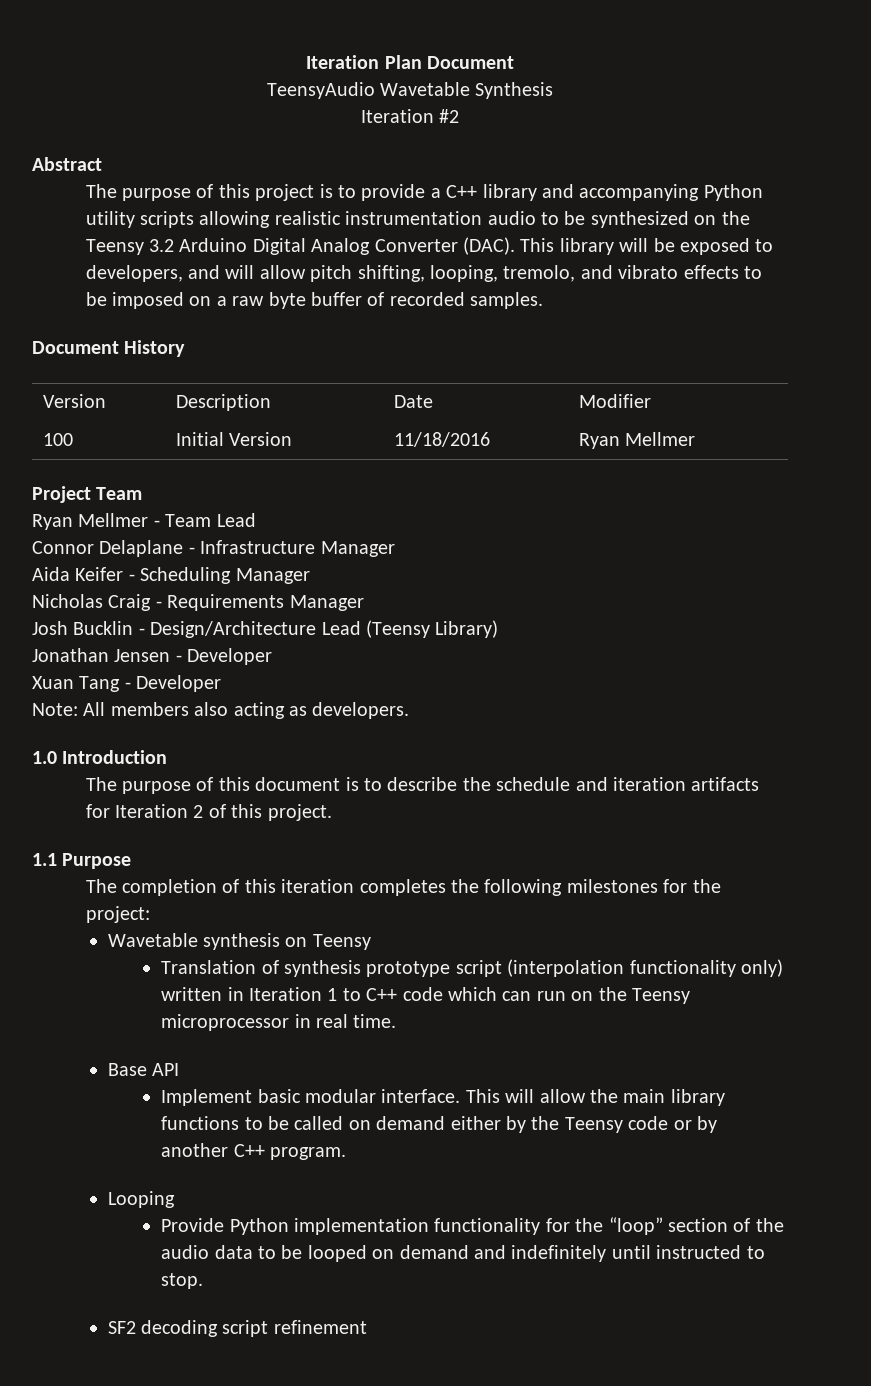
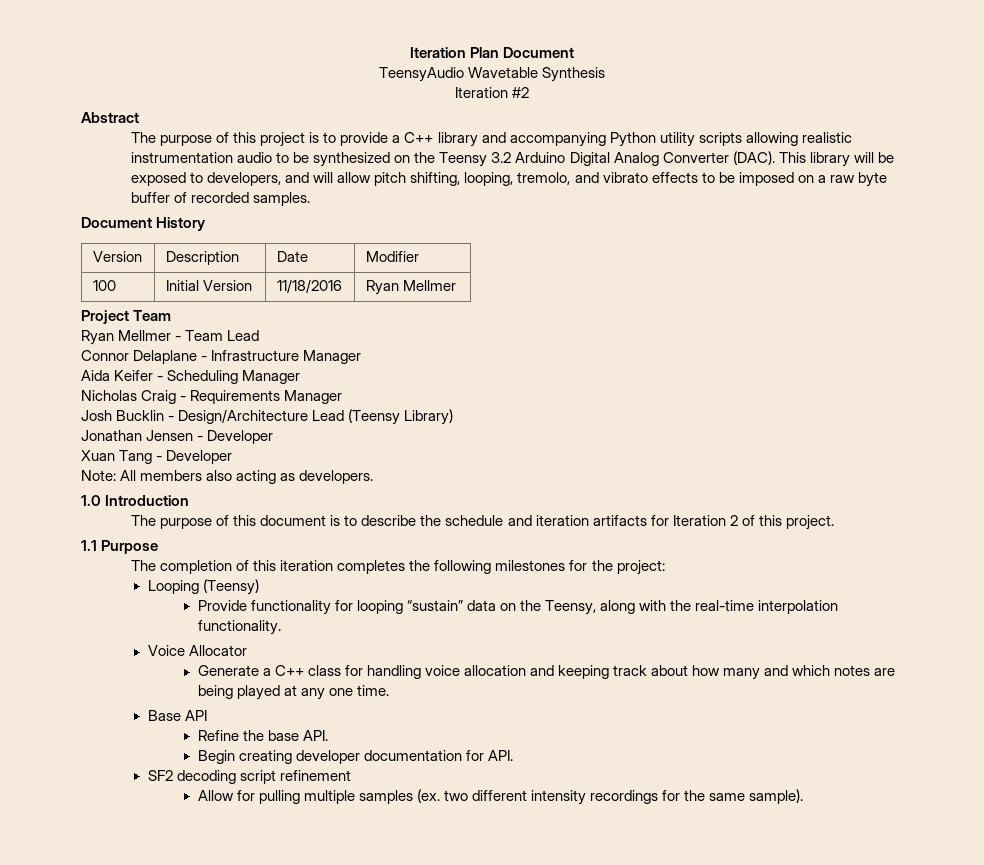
- Wavetable synthesis on Teensy
- Translation of synthesis prototype script (interpolation functionality only) written in Iteration 1 to C++ code which can run on the Teensy microprocessor in real time.
+ Looping (Teensy)
+ Provide functionality for looping “sustain” data on the Teensy, along with the real-time interpolation functionality.
+ Voice Allocator
+ Generate a C++ class for handling voice allocation and keeping track about how many and which notes are being played at any one time.
  Base API
- Implement basic modular interface. This will allow the main library functions to be called on demand either by the Teensy code or by another C++ program.
- Looping
- Provide Python implementation functionality for the “loop” section of the audio data to be looped on demand and indefinitely until instructed to stop.
+ Refine the base API.
+ Begin creating developer documentation for API.
  SF2 decoding script refinement
+ Allow for pulling multiple samples (ex. two different intensity recordings for the same sample).

